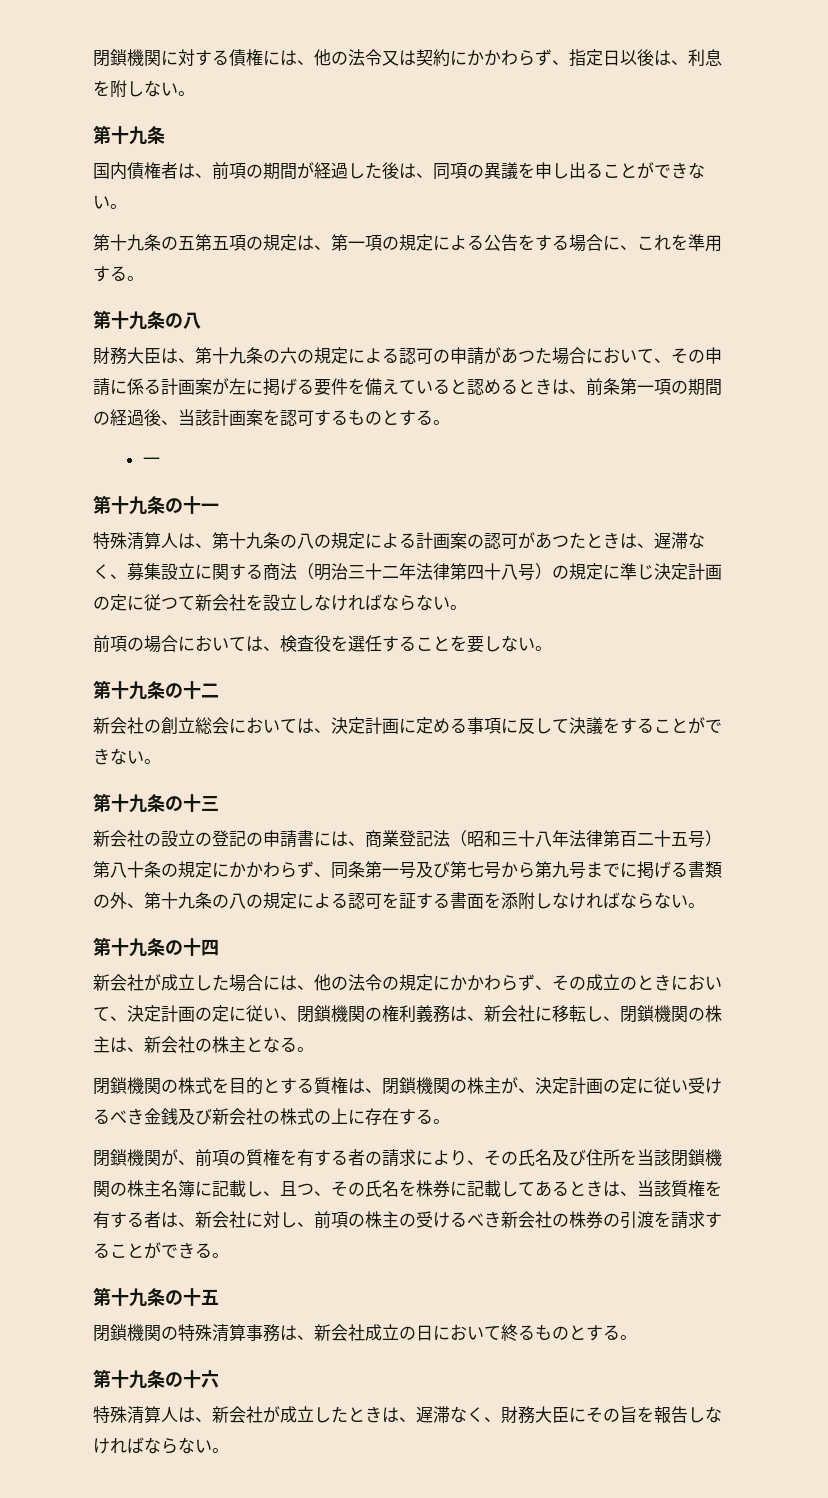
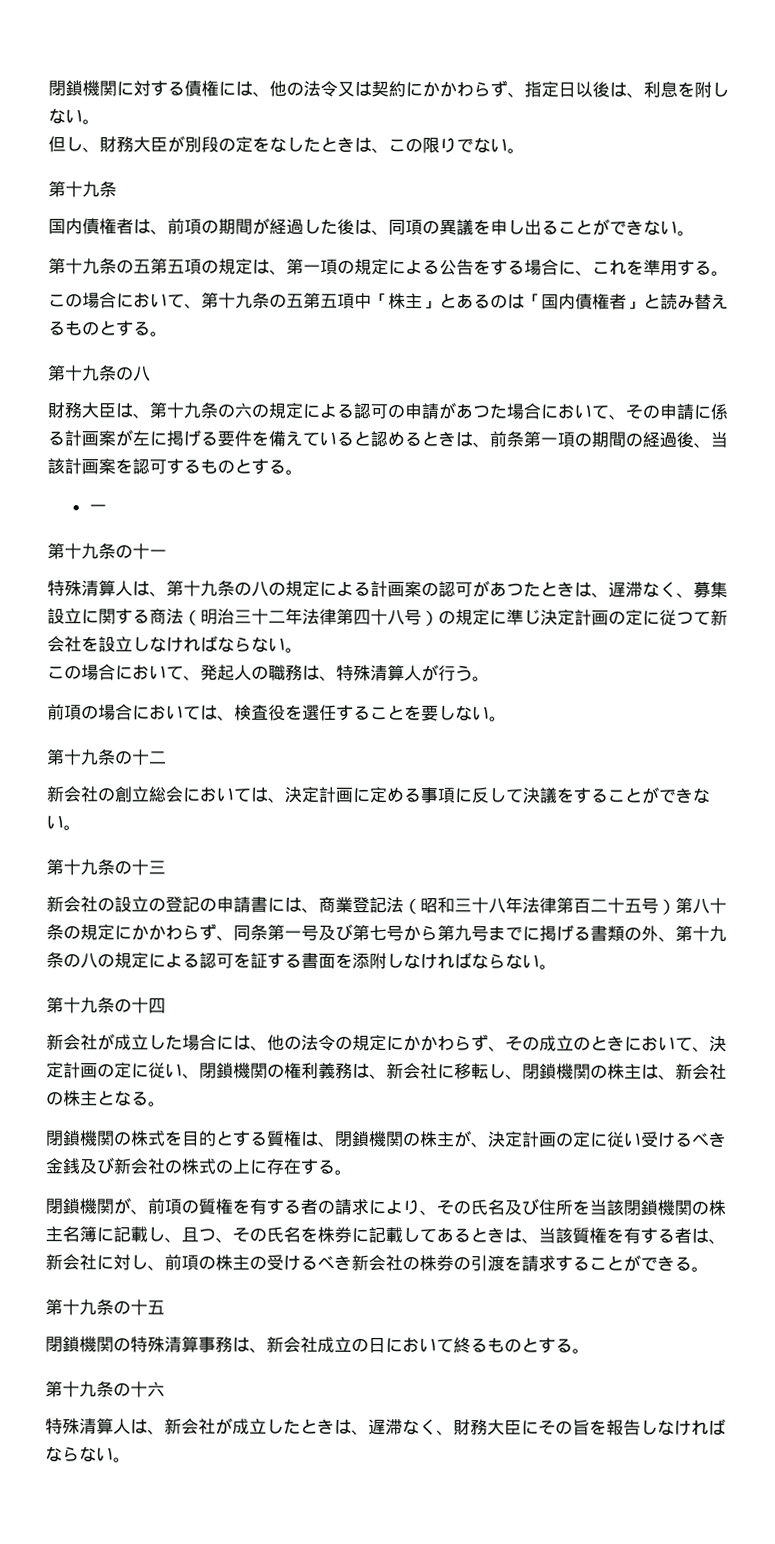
+ 但し、財務大臣が別段の定をなしたときは、この限りでない。
+ この場合において、第十九条の五第五項中「株主」とあるのは「国内債権者」と読み替えるものとする。
+ この場合において、発起人の職務は、特殊清算人が行う。

